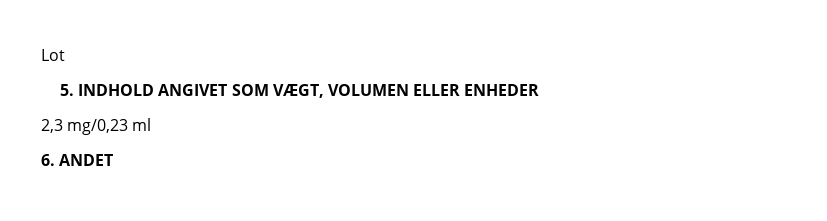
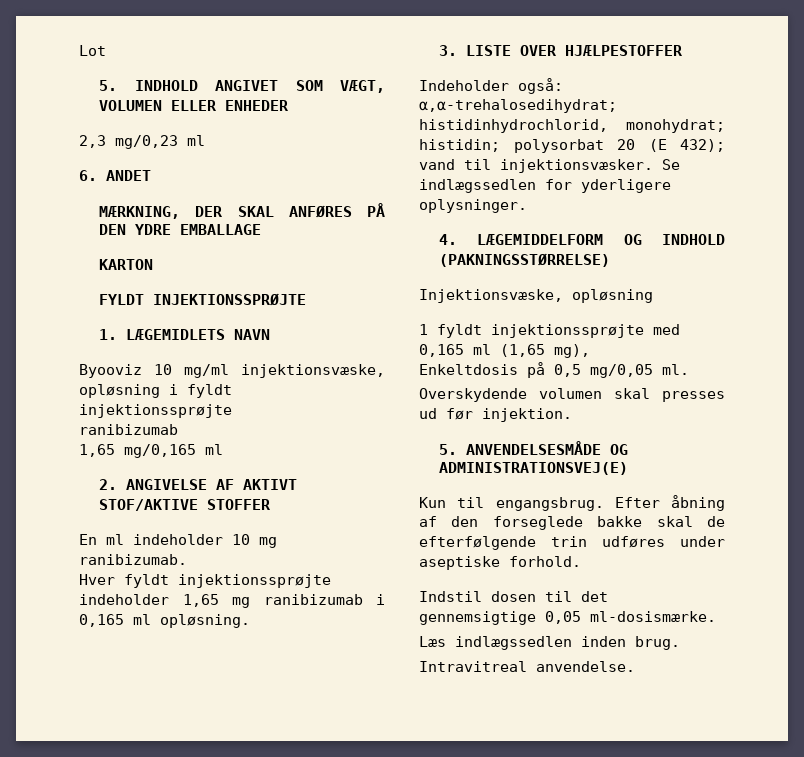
+ MÆRKNING, DER SKAL ANFØRES PÅ DEN YDRE EMBALLAGE
+ KARTON
+ FYLDT INJEKTIONSSPRØJTE
+ 1. LÆGEMIDLETS NAVN
+ Byooviz 10 mg/ml injektionsvæske, opløsning i fyldt injektionssprøjte
+ ranibizumab
+ 1,65 mg/0,165 ml
+ 2. ANGIVELSE AF AKTIVT STOF/AKTIVE STOFFER
+ En ml indeholder 10 mg ranibizumab.
+ Hver fyldt injektionssprøjte indeholder 1,65 mg ranibizumab i 0,165 ml opløsning.
+ 3. LISTE OVER HJÆLPESTOFFER
+ Indeholder også: α,α-trehalosedihydrat; histidinhydrochlorid, monohydrat; histidin; polysorbat 20 (E 432); vand til injektionsvæsker. Se indlægssedlen for yderligere oplysninger.
+ 4. LÆGEMIDDELFORM OG INDHOLD (PAKNINGSSTØRRELSE)
+ Injektionsvæske, opløsning
+ 1 fyldt injektionssprøjte med 0,165 ml (1,65 mg),
+ Enkeltdosis på 0,5 mg/0,05 ml.
+ Overskydende volumen skal presses ud før injektion.
+ 5. ANVENDELSESMÅDE OG ADMINISTRATIONSVEJ(E)
+ Kun til engangsbrug. Efter åbning af den forseglede bakke skal de efterfølgende trin udføres under aseptiske forhold.
+ Indstil dosen til det gennemsigtige 0,05 ml-dosismærke.
+ Læs indlægssedlen inden brug.
+ Intravitreal anvendelse.

